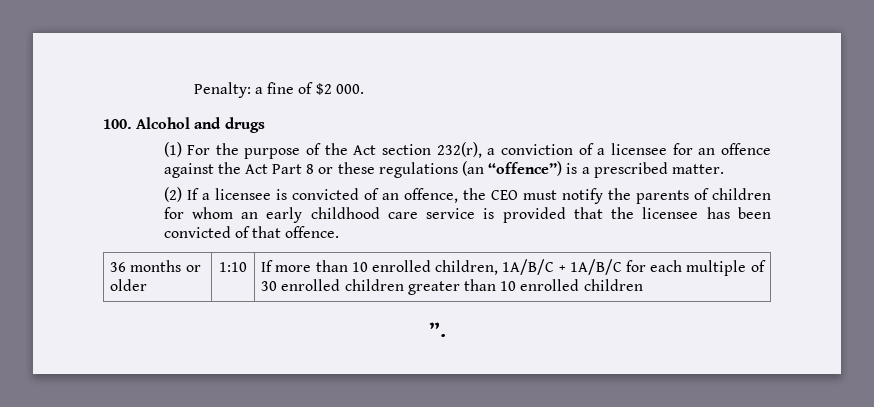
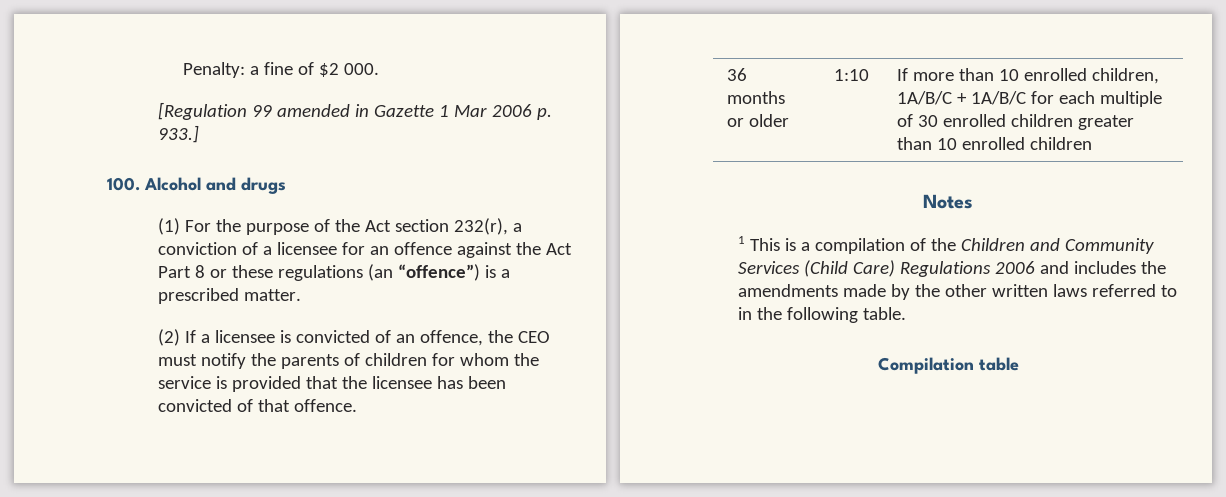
+ [Regulation 99 amended in Gazette 1 Mar 2006 p. 933.]
- (2) If a licensee is convicted of an offence, the CEO must notify the parents of children for whom an early childhood care service is provided that the licensee has been convicted of that offence.
+ (2) If a licensee is convicted of an offence, the CEO must notify the parents of children for whom the service is provided that the licensee has been convicted of that offence.
- ”.
+ Notes
+ 1 This is a compilation of the Children and Community Services (Child Care) Regulations 2006 and includes the amendments made by the other written laws referred to in the following table.
+ Compilation table

